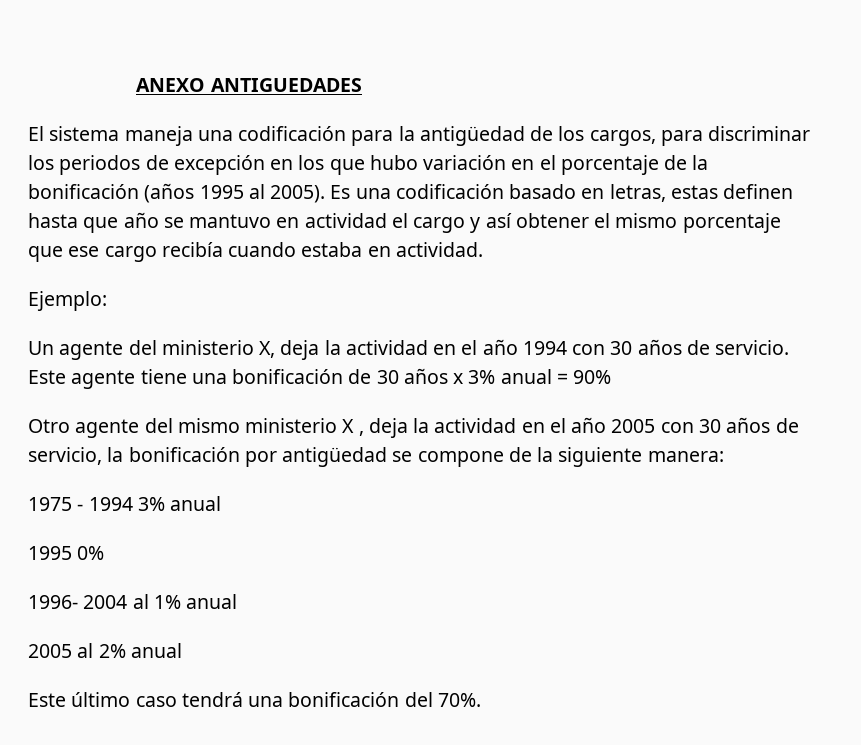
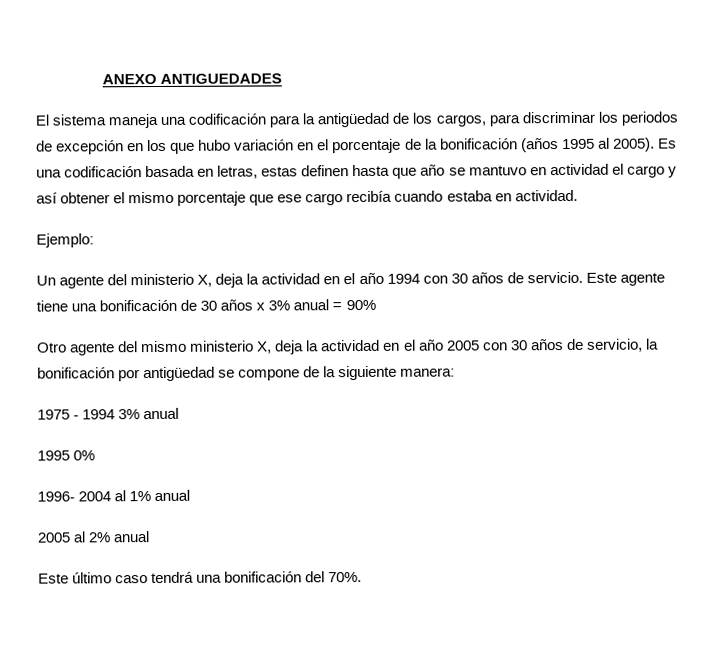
- Es una codificación basado en letras, estas definen hasta que año se mantuvo en actividad el cargo y así obtener el mismo porcentaje que ese cargo recibía cuando estaba en actividad.
+ Es una codificación basada en letras, estas definen hasta que año se mantuvo en actividad el cargo y así obtener el mismo porcentaje que ese cargo recibía cuando estaba en actividad.
- Otro agente del mismo ministerio X , deja la actividad en el año 2005 con 30 años de servicio, la bonificación por antigüedad se compone de la siguiente manera:
+ Otro agente del mismo ministerio X, deja la actividad en el año 2005 con 30 años de servicio, la bonificación por antigüedad se compone de la siguiente manera:

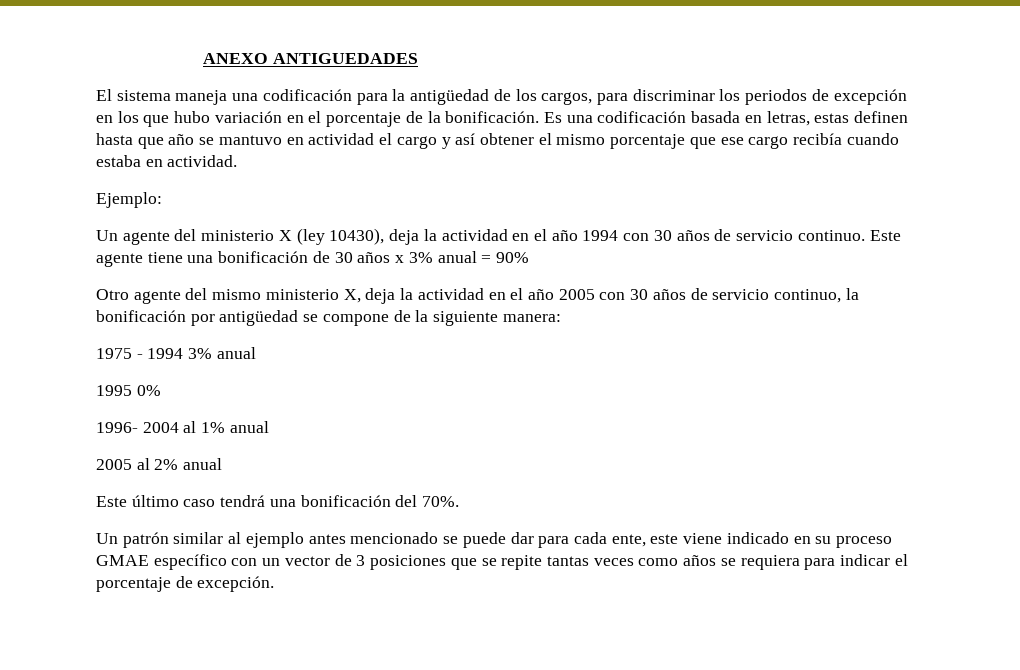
- El sistema maneja una codificación para la antigüedad de los cargos, para discriminar los periodos de excepción en los que hubo variación en el porcentaje de la bonificación (años 1995 al 2005).
+ El sistema maneja una codificación para la antigüedad de los cargos, para discriminar los periodos de excepción en los que hubo variación en el porcentaje de la bonificación.
- Un agente del ministerio X, deja la actividad en el año 1994 con 30 años de servicio.
+ Un agente del ministerio X (ley 10430), deja la actividad en el año 1994 con 30 años de servicio continuo.
- Otro agente del mismo ministerio X, deja la actividad en el año 2005 con 30 años de servicio, la bonificación por antigüedad se compone de la siguiente manera:
+ Otro agente del mismo ministerio X, deja la actividad en el año 2005 con 30 años de servicio continuo, la bonificación por antigüedad se compone de la siguiente manera:
+ Un patrón similar al ejemplo antes mencionado se puede dar para cada ente, este viene indicado en su proceso GMAE específico con un vector de 3 posiciones que se repite tantas veces como años se requiera para indicar el porcentaje de excepción.

